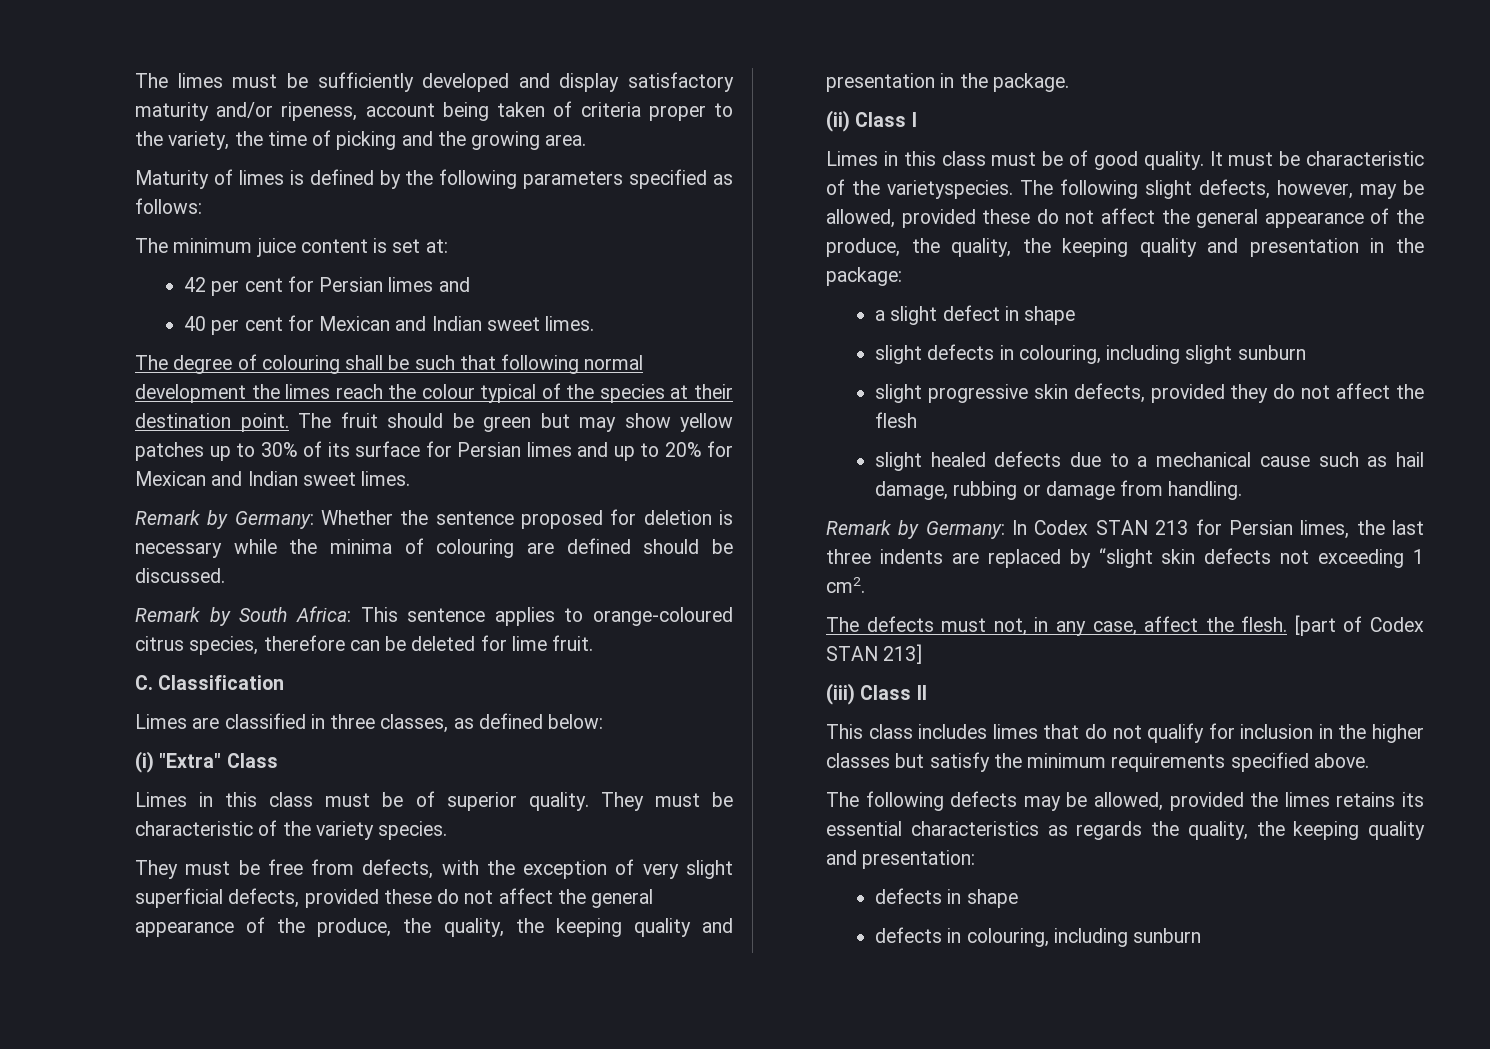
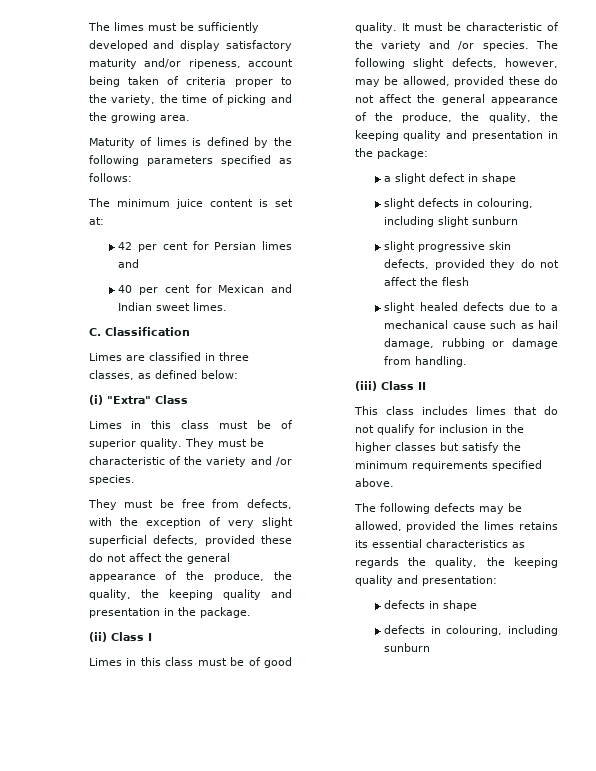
- The degree of colouring shall be such that following normal development the limes reach the colour typical of the species at their destination point. The fruit should be green but may show yellow patches up to 30% of its surface for Persian limes and up to 20% for Mexican and Indian sweet limes.
- Remark by Germany: Whether the sentence proposed for deletion is necessary while the minima of colouring are defined should be discussed.
- Remark by South Africa: This sentence applies to orange-coloured citrus species, therefore can be deleted for lime fruit.
- They must be characteristic of the variety species.
+ They must be characteristic of the variety and /or species.
- It must be characteristic of the varietyspecies.
+ It must be characteristic of the variety and /or species.
- Remark by Germany: In Codex STAN 213 for Persian limes, the last three indents are replaced by “slight skin defects not exceeding 1 cm2.
- The defects must not, in any case, affect the flesh. [part of Codex STAN 213]

